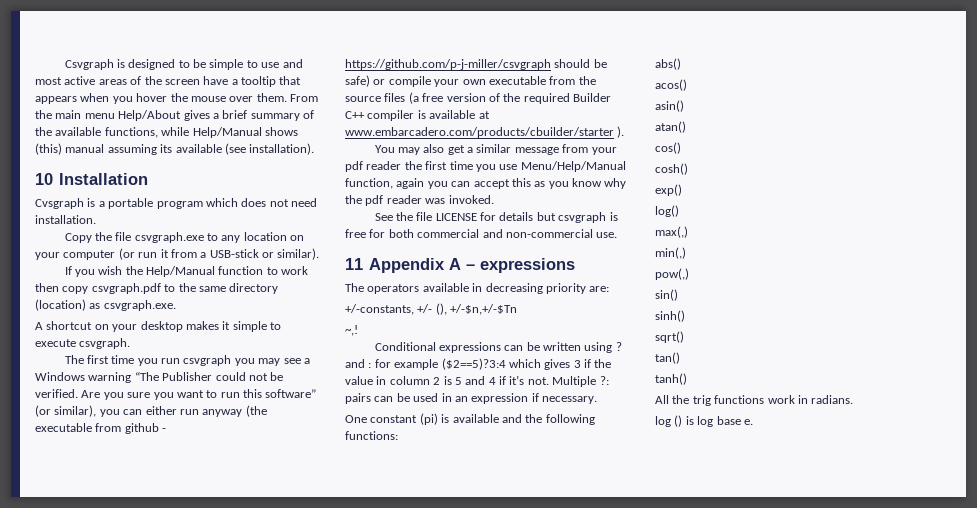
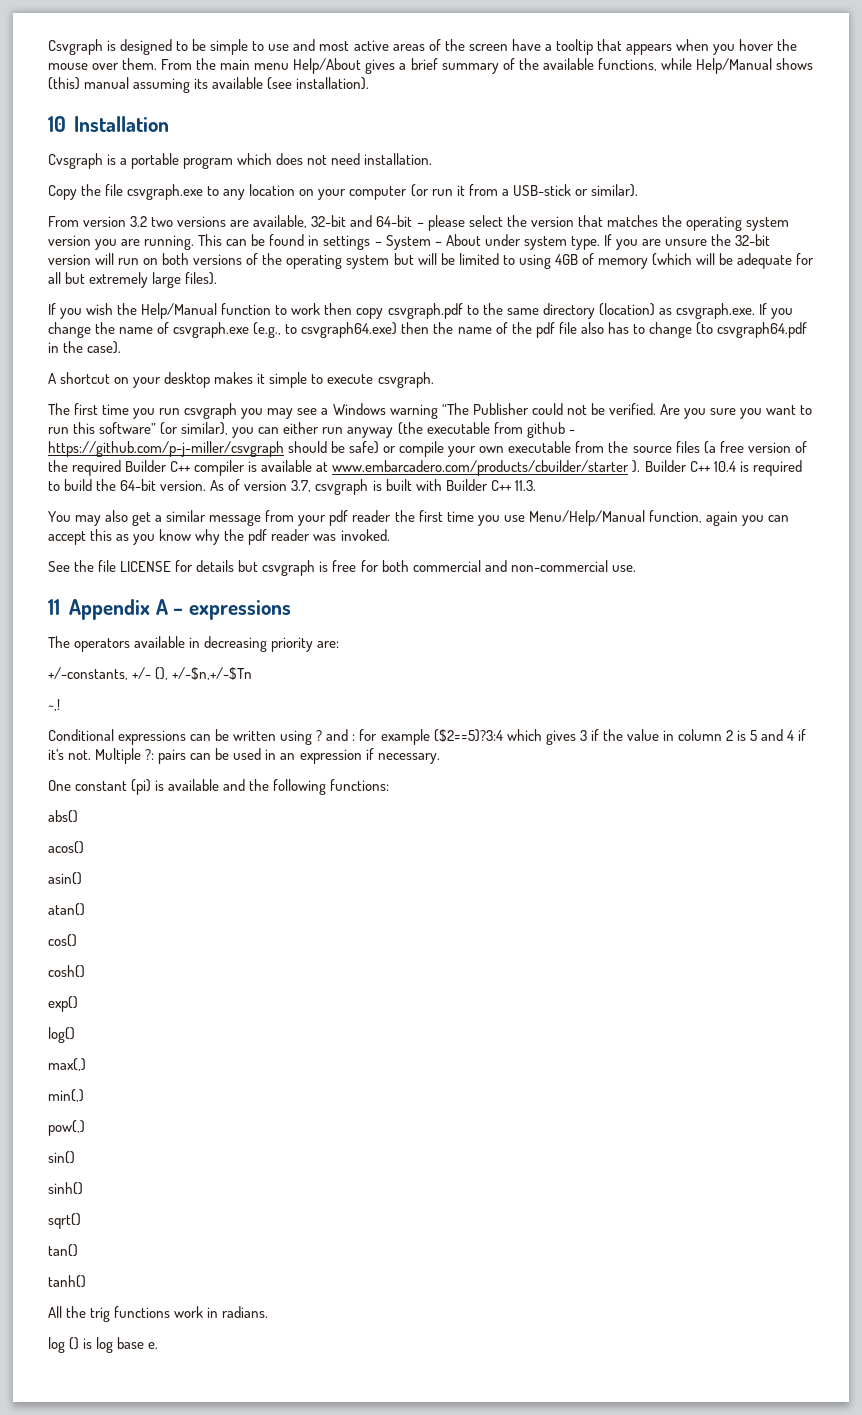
+ From version 3.2 two versions are available, 32-bit and 64-bit – please select the version that matches the operating system version you are running. This can be found in settings – System – About under system type. If you are unsure the 32-bit version will run on both versions of the operating system but will be limited to using 4GB of memory (which will be adequate for all but extremely large files).
- If you wish the Help/Manual function to work then copy csvgraph.pdf to the same directory (location) as csvgraph.exe.
+ If you wish the Help/Manual function to work then copy csvgraph.pdf to the same directory (location) as csvgraph.exe. If you change the name of csvgraph.exe (e.g., to csvgraph64.exe) then the name of the pdf file also has to change (to csvgraph64.pdf in the case).
+ Builder C++ 10.4 is required to build the 64-bit version. As of version 3.7, csvgraph is built with Builder C++ 11.3.

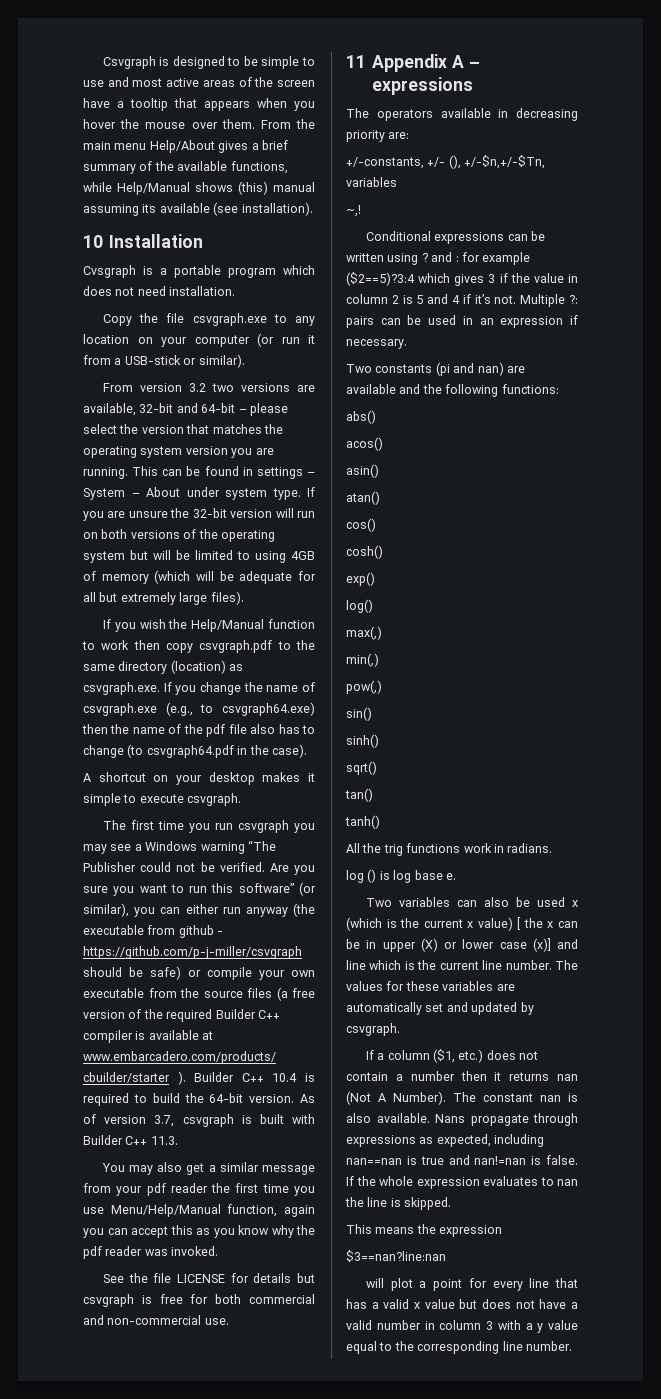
- +/-constants, +/- (), +/-$n,+/-$Tn
+ +/-constants, +/- (), +/-$n,+/-$Tn, variables
- One constant (pi) is available and the following functions:
+ Two constants (pi and nan) are available and the following functions:
+ Two variables can also be used x (which is the current x value) [ the x can be in upper (X) or lower case (x)] and line which is the current line number. The values for these variables are automatically set and updated by csvgraph.
+ If a column ($1, etc.) does not contain a number then it returns nan (Not A Number). The constant nan is also available. Nans propagate through expressions as expected, including nan==nan is true and nan!=nan is false. If the whole expression evaluates to nan the line is skipped.
+ This means the expression
+ $3==nan?line:nan
+ will plot a point for every line that has a valid x value but does not have a valid number in column 3 with a y value equal to the corresponding line number.

